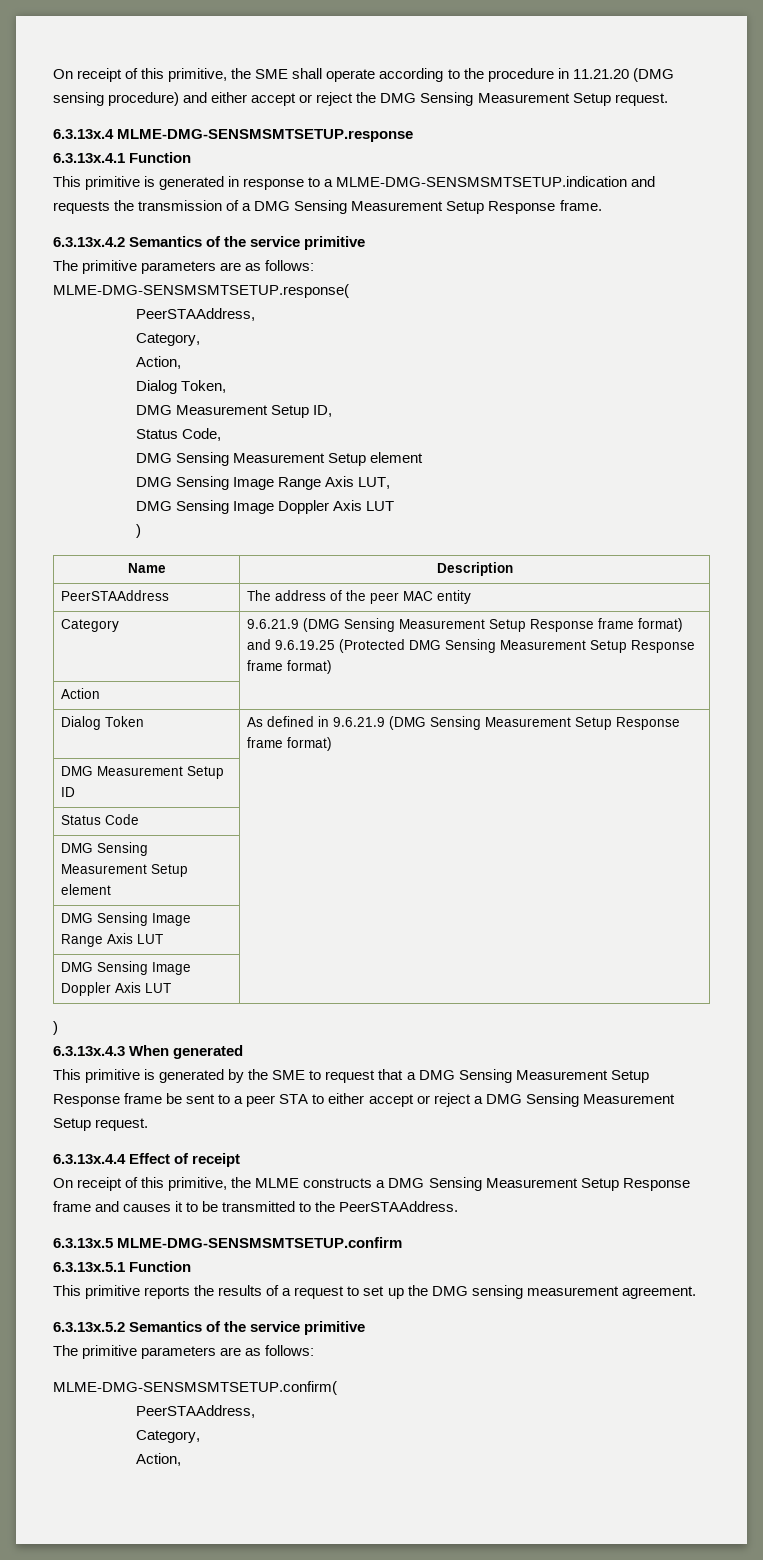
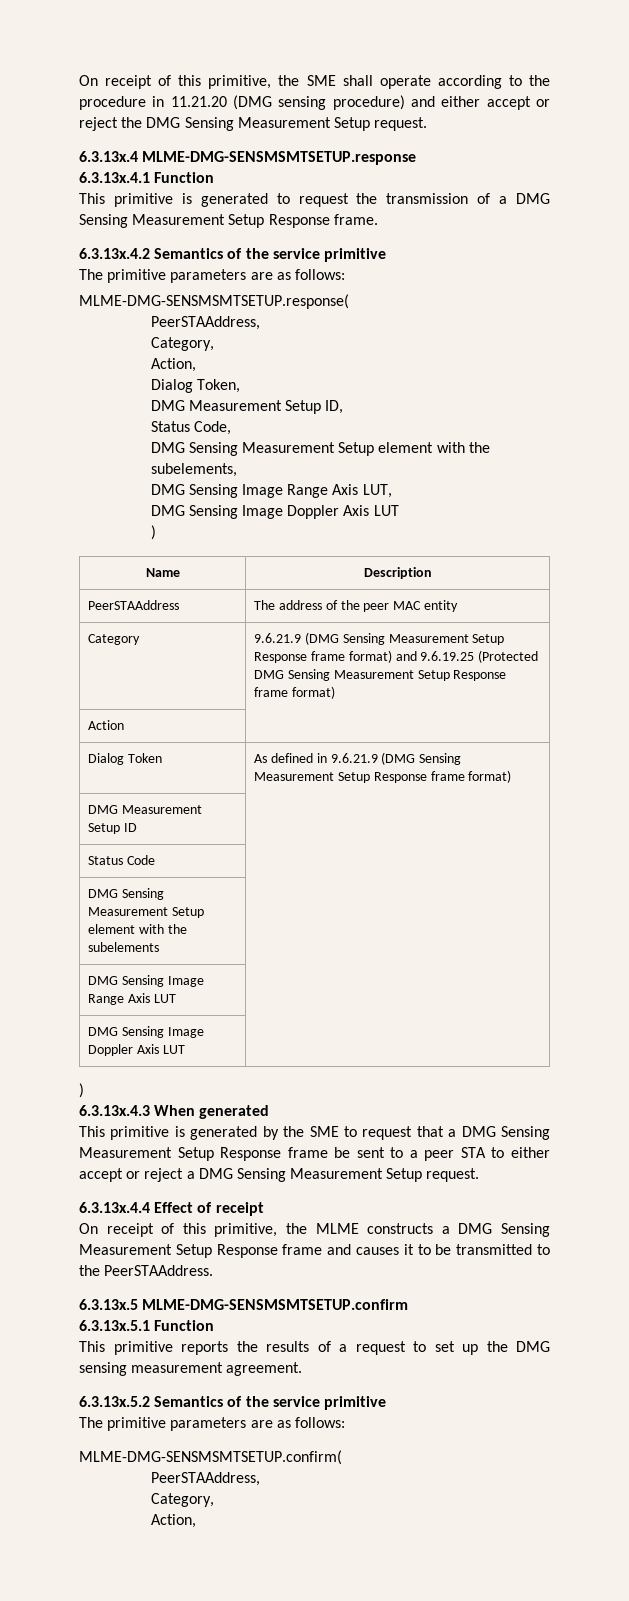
- This primitive is generated in response to a MLME-DMG-SENSMSMTSETUP.indication and requests the transmission of a DMG Sensing Measurement Setup Response frame.
+ This primitive is generated to request the transmission of a DMG Sensing Measurement Setup Response frame.
  Status Code,
- DMG Sensing Measurement Setup element
+ DMG Sensing Measurement Setup element with the subelements,
- DMG Sensing Measurement Setup element |
+ DMG Sensing Measurement Setup element with the subelements |

